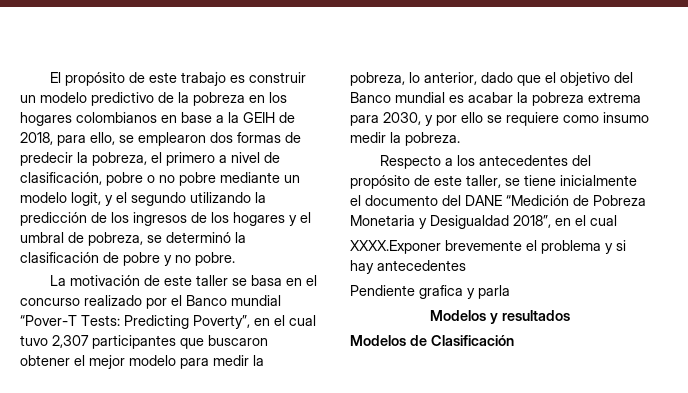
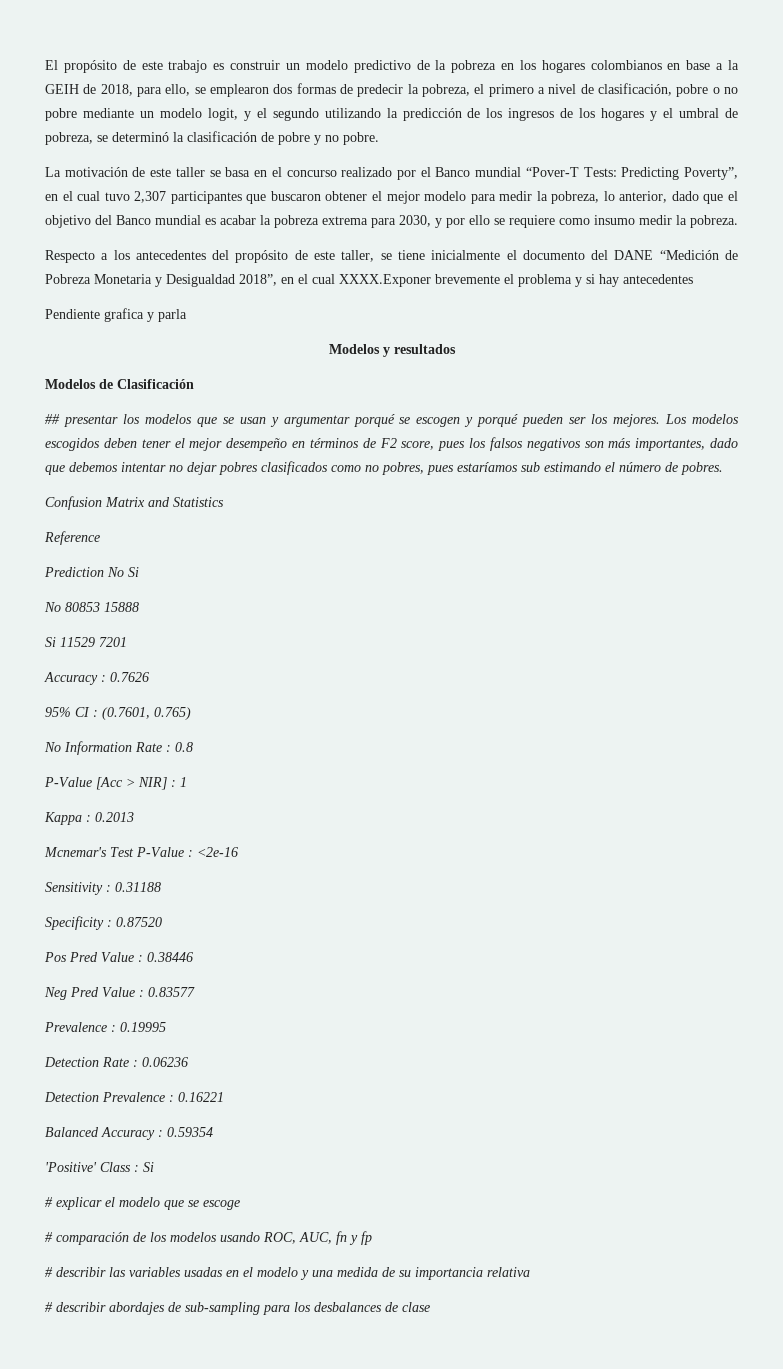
- Respecto a los antecedentes del propósito de este taller, se tiene inicialmente el documento del DANE “Medición de Pobreza Monetaria y Desigualdad 2018”, en el cual
- XXXX.Exponer brevemente el problema y si hay antecedentes
+ Respecto a los antecedentes del propósito de este taller, se tiene inicialmente el documento del DANE “Medición de Pobreza Monetaria y Desigualdad 2018”, en el cual XXXX.Exponer brevemente el problema y si hay antecedentes
+ ## presentar los modelos que se usan y argumentar porqué se escogen y porqué pueden ser los mejores. Los modelos escogidos deben tener el mejor desempeño en términos de F2 score, pues los falsos negativos son más importantes, dado que debemos intentar no dejar pobres clasificados como no pobres, pues estaríamos sub estimando el número de pobres.
+ Confusion Matrix and Statistics
+ Reference
+ Prediction No Si
+ No 80853 15888
+ Si 11529 7201
+ Accuracy : 0.7626
+ 95% CI : (0.7601, 0.765)
+ No Information Rate : 0.8
+ P-Value [Acc > NIR] : 1
+ Kappa : 0.2013
+ Mcnemar's Test P-Value : <2e-16
+ Sensitivity : 0.31188
+ Specificity : 0.87520
+ Pos Pred Value : 0.38446
+ Neg Pred Value : 0.83577
+ Prevalence : 0.19995
+ Detection Rate : 0.06236
+ Detection Prevalence : 0.16221
+ Balanced Accuracy : 0.59354
+ 'Positive' Class : Si
+ # explicar el modelo que se escoge
+ # comparación de los modelos usando ROC, AUC, fn y fp
+ # describir las variables usadas en el modelo y una medida de su importancia relativa
+ # describir abordajes de sub-sampling para los desbalances de clase

